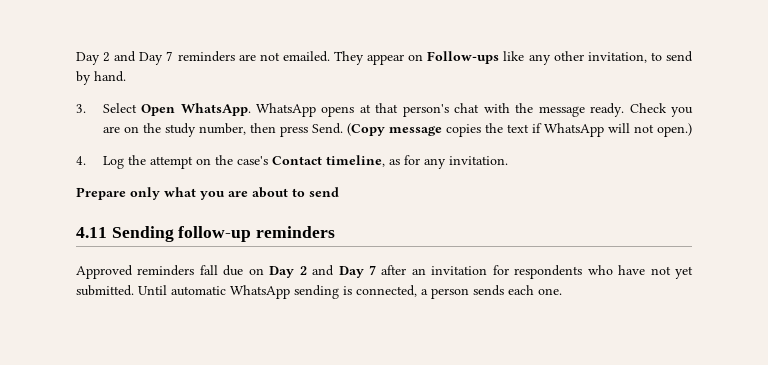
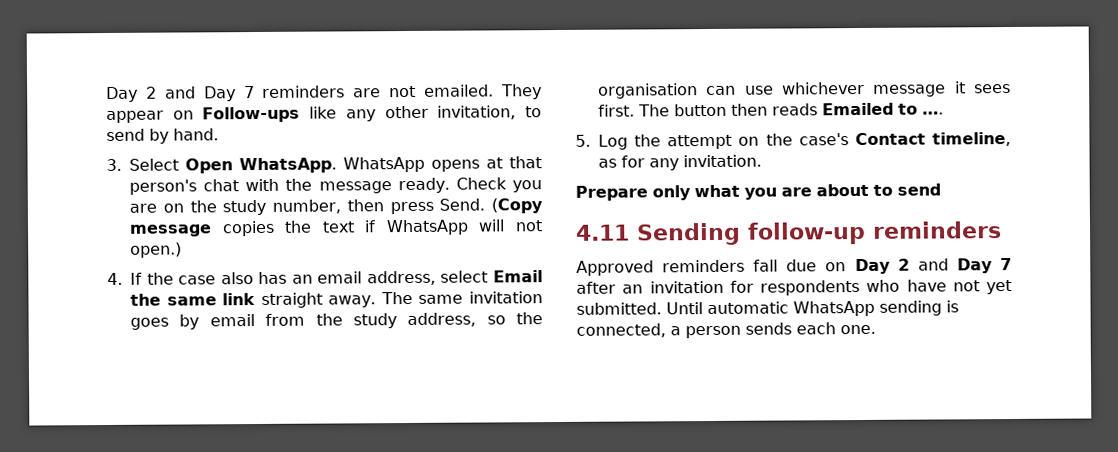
- 4. Log the attempt on the case's Contact timeline, as for any invitation.
+ 4. If the case also has an email address, select Email the same link straight away. The same invitation goes by email from the study address, so the organisation can use whichever message it sees first. The button then reads Emailed to ….
+ 5. Log the attempt on the case's Contact timeline, as for any invitation.

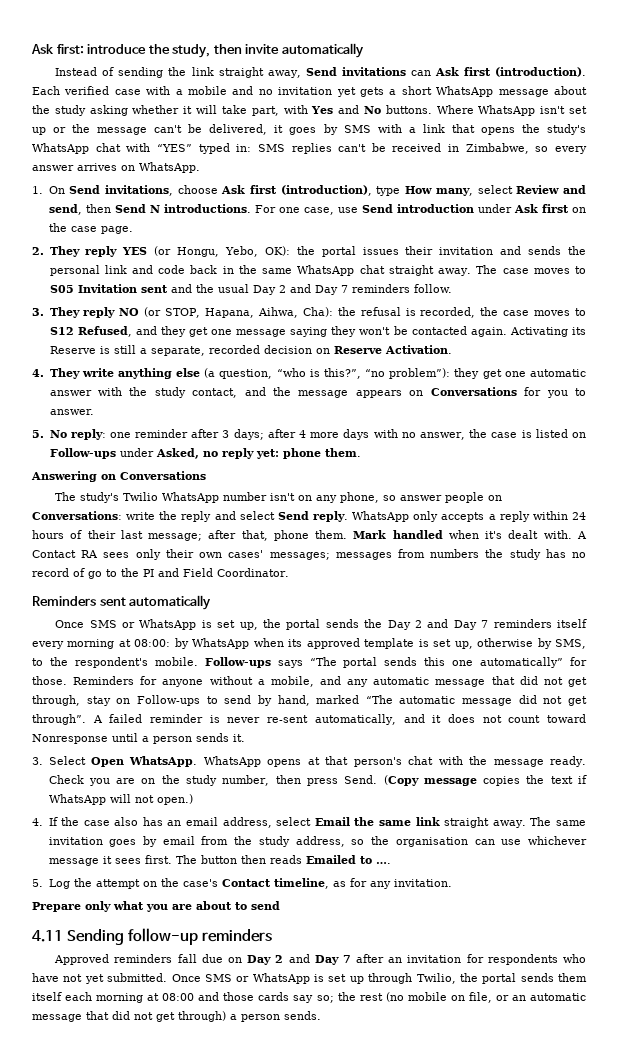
- Day 2 and Day 7 reminders are not emailed. They appear on Follow-ups like any other invitation, to send by hand.
+ Ask first: introduce the study, then invite automatically
+ Instead of sending the link straight away, Send invitations can Ask first (introduction). Each verified case with a mobile and no invitation yet gets a short WhatsApp message about the study asking whether it will take part, with Yes and No buttons. Where WhatsApp isn't set up or the message can't be delivered, it goes by SMS with a link that opens the study's WhatsApp chat with “YES” typed in: SMS replies can't be received in Zimbabwe, so every answer arrives on WhatsApp.
+ 1. On Send invitations, choose Ask first (introduction), type How many, select Review and send, then Send N introductions. For one case, use Send introduction under Ask first on the case page.
+ 2. They reply YES (or Hongu, Yebo, OK): the portal issues their invitation and sends the personal link and code back in the same WhatsApp chat straight away. The case moves to S05 Invitation sent and the usual Day 2 and Day 7 reminders follow.
+ 3. They reply NO (or STOP, Hapana, Aihwa, Cha): the refusal is recorded, the case moves to S12 Refused, and they get one message saying they won't be contacted again. Activating its Reserve is still a separate, recorded decision on Reserve Activation.
+ 4. They write anything else (a question, “who is this?”, “no problem”): they get one automatic answer with the study contact, and the message appears on Conversations for you to answer.
+ 5. No reply: one reminder after 3 days; after 4 more days with no answer, the case is listed on Follow-ups under Asked, no reply yet: phone them.
+ Answering on Conversations
+ The study's Twilio WhatsApp number isn't on any phone, so answer people on Conversations: write the reply and select Send reply. WhatsApp only accepts a reply within 24 hours of their last message; after that, phone them. Mark handled when it's dealt with. A Contact RA sees only their own cases' messages; messages from numbers the study has no record of go to the PI and Field Coordinator.
+ Reminders sent automatically
+ Once SMS or WhatsApp is set up, the portal sends the Day 2 and Day 7 reminders itself every morning at 08:00: by WhatsApp when its approved template is set up, otherwise by SMS, to the respondent's mobile. Follow-ups says “The portal sends this one automatically” for those. Reminders for anyone without a mobile, and any automatic message that did not get through, stay on Follow-ups to send by hand, marked “The automatic message did not get through”. A failed reminder is never re-sent automatically, and it does not count toward Nonresponse until a person sends it.
- Until automatic WhatsApp sending is connected, a person sends each one.
+ Once SMS or WhatsApp is set up through Twilio, the portal sends them itself each morning at 08:00 and those cards say so; the rest (no mobile on file, or an automatic message that did not get through) a person sends.

